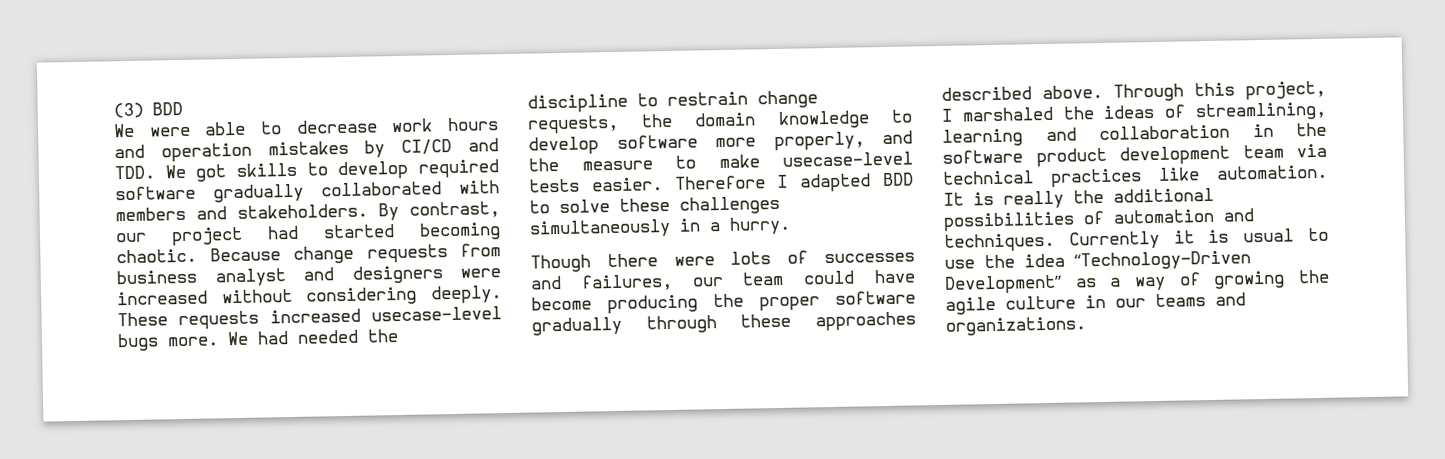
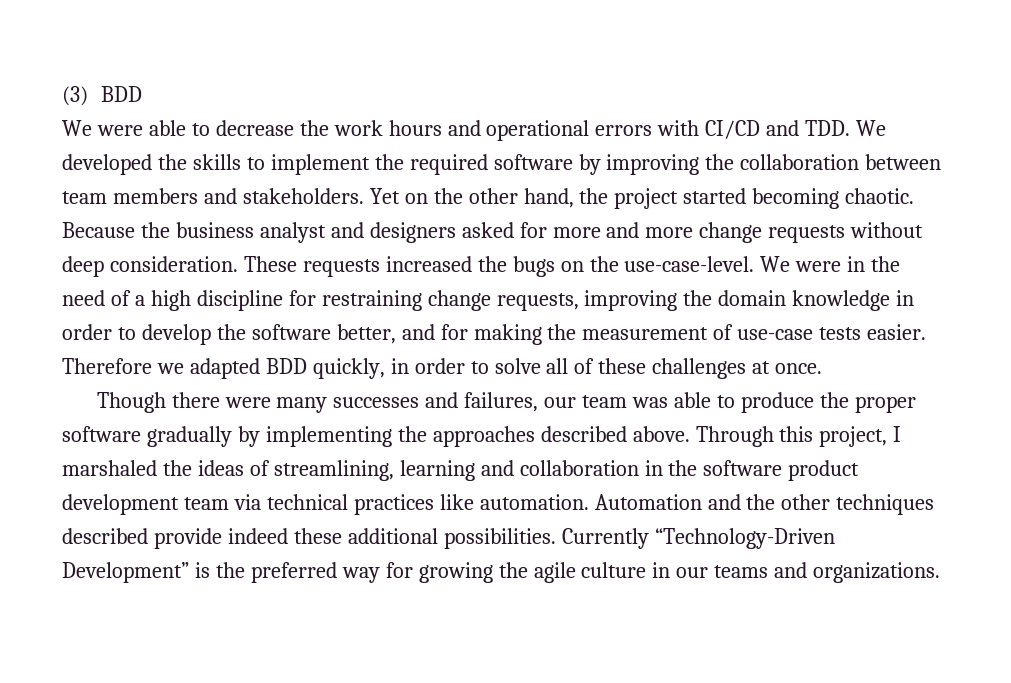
- We were able to decrease work hours and operation mistakes by CI/CD and TDD. We got skills to develop required software gradually collaborated with members and stakeholders. By contrast, our project had started becoming chaotic.
+ We were able to decrease the work hours and operational errors with CI/CD and TDD. We developed the skills to implement the required software by improving the collaboration between team members and stakeholders. Yet on the other hand, the project started becoming chaotic.
- Because change requests from business analyst and designers were increased without considering deeply. These requests increased usecase-level bugs more. We had needed the discipline to restrain change requests, the domain knowledge to develop software more properly, and the measure to make usecase-level tests easier.
+ Because the business analyst and designers asked for more and more change requests without deep consideration. These requests increased the bugs on the use-case-level. We were in the need of a high discipline for restraining change requests, improving the domain knowledge in order to develop the software better, and for making the measurement of use-case tests easier.
- Therefore I adapted BDD to solve these challenges simultaneously in a hurry.
+ Therefore we adapted BDD quickly, in order to solve all of these challenges at once.
- Though there were lots of successes and failures, our team could have become producing the proper software gradually through these approaches described above.
+ Though there were many successes and failures, our team was able to produce the proper software gradually by implementing the approaches described above.
- It is really the additional possibilities of automation and techniques. Currently it is usual to use the idea “Technology-Driven Development” as a way of growing the agile culture in our teams and organizations.
+ Automation and the other techniques described provide indeed these additional possibilities. Currently “Technology-Driven Development” is the preferred way for growing the agile culture in our teams and organizations.

